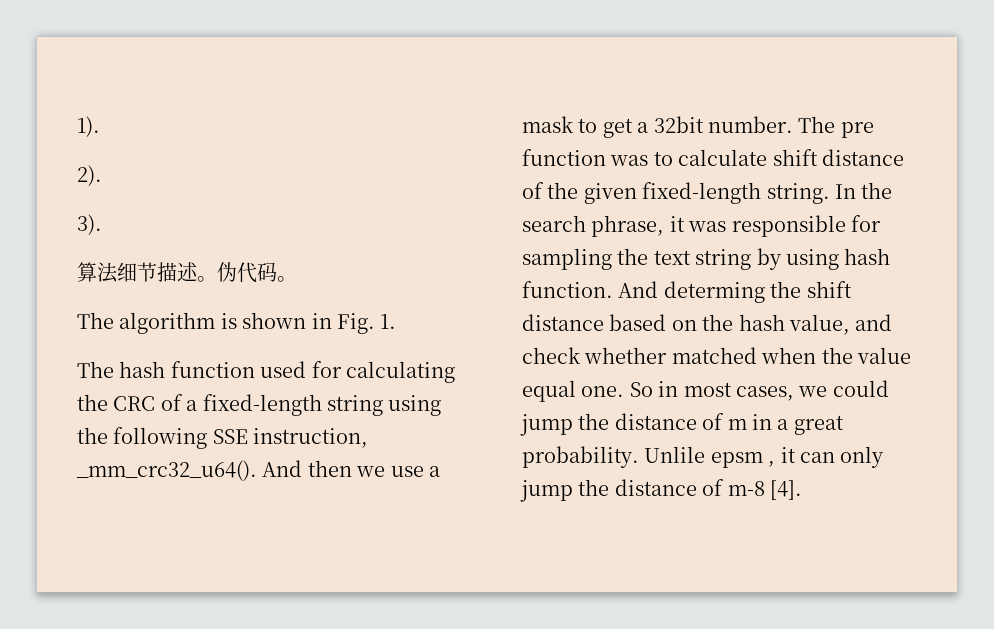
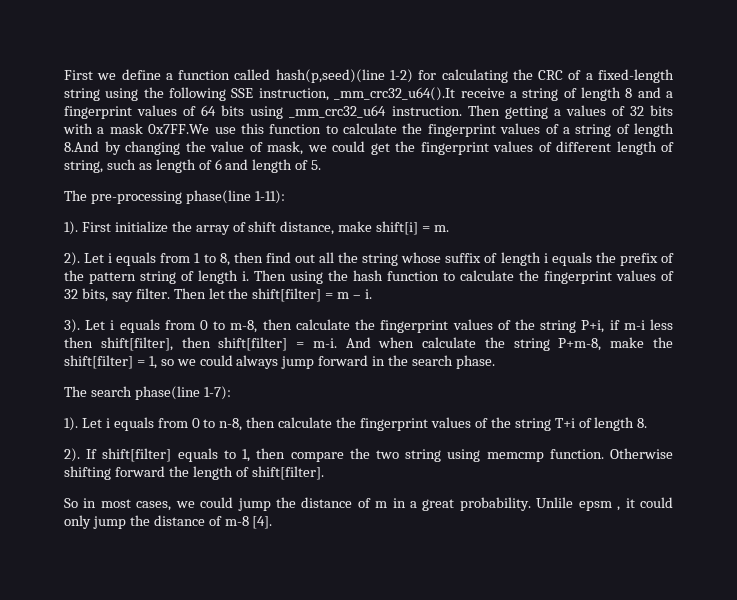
- 1).
- 2).
- 3).
- 算法细节描述。伪代码。
- The algorithm is shown in Fig. 1.
- The hash function used for calculating the CRC of a fixed-length string using the following SSE instruction, _mm_crc32_u64(). And then we use a mask to get a 32bit number. The pre function was to calculate shift distance of the given fixed-length string. In the search phrase, it was responsible for sampling the text string by using hash function. And determing the shift distance based on the hash value, and check whether matched when the value equal one. So in most cases, we could jump the distance of m in a great probability.
+ First we define a function called hash(p,seed)(line 1-2) for calculating the CRC of a fixed-length string using the following SSE instruction, _mm_crc32_u64().It receive a string of length 8 and a fingerprint values of 64 bits using _mm_crc32_u64 instruction. Then getting a values of 32 bits with a mask 0x7FF.We use this function to calculate the fingerprint values of a string of length 8.And by changing the value of mask, we could get the fingerprint values of different length of string, such as length of 6 and length of 5.
+ The pre-processing phase(line 1-11):
+ 1). First initialize the array of shift distance, make shift[i] = m.
+ 2). Let i equals from 1 to 8, then find out all the string whose suffix of length i equals the prefix of the pattern string of length i. Then using the hash function to calculate the fingerprint values of 32 bits, say filter. Then let the shift[filter] = m – i.
+ 3). Let i equals from 0 to m-8, then calculate the fingerprint values of the string P+i, if m-i less then shift[filter], then shift[filter] = m-i. And when calculate the string P+m-8, make the shift[filter] = 1, so we could always jump forward in the search phase.
+ The search phase(line 1-7):
+ 1). Let i equals from 0 to n-8, then calculate the fingerprint values of the string T+i of length 8.
+ 2). If shift[filter] equals to 1, then compare the two string using memcmp function. Otherwise shifting forward the length of shift[filter].
+ So in most cases, we could jump the distance of m in a great probability.
- Unlile epsm , it can only jump the distance of m-8 [4].
+ Unlile epsm , it could only jump the distance of m-8 [4].

